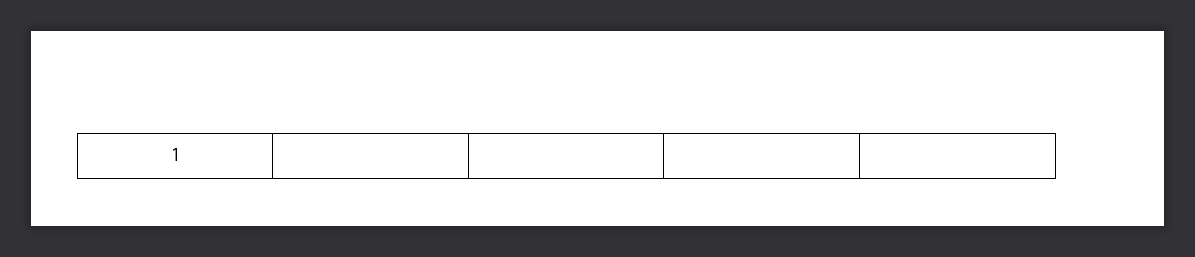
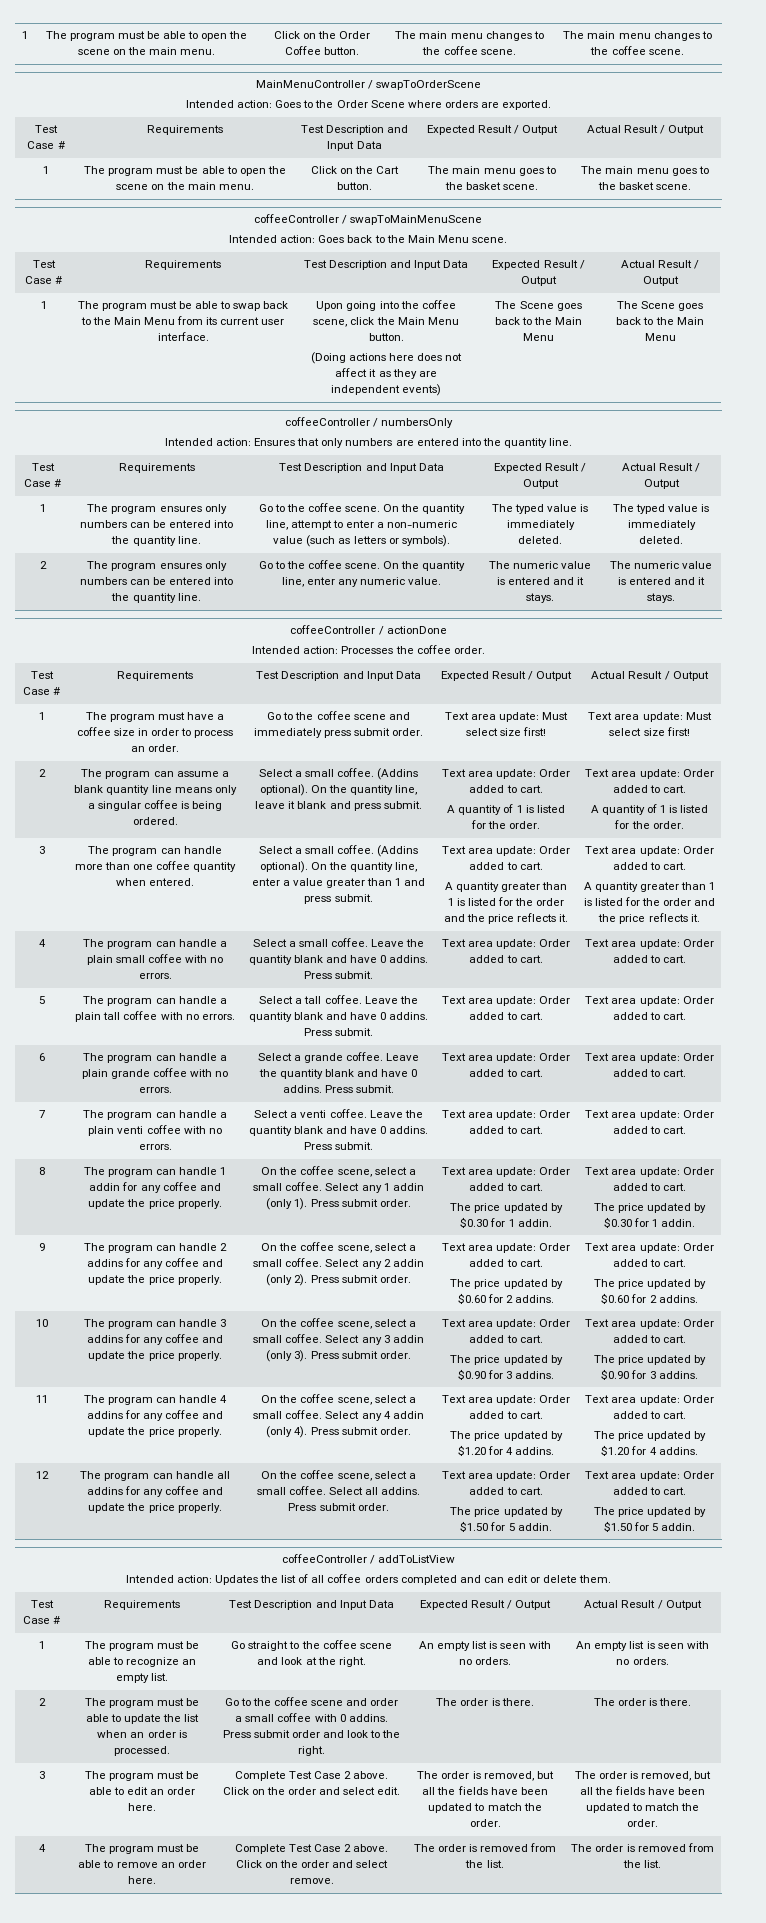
- 1 | | | |
+ 1 | The program must be able to open the scene on the main menu. | Click on the Order Coffee button. | The main menu changes to the coffee scene. | The main menu changes to the coffee scene.
+ MainMenuController / swapToOrderScene
+ Intended action: Goes to the Order Scene where orders are exported.
+ Test Case # | Requirements | Test Description and Input Data | Expected Result / Output | Actual Result / Output
+ 1 | The program must be able to open the scene on the main menu. | Click on the Cart button. | The main menu goes to the basket scene. | The main menu goes to the basket scene.
+ coffeeController / swapToMainMenuScene
+ Intended action: Goes back to the Main Menu scene.
+ Test Case # | Requirements | Test Description and Input Data | Expected Result / Output | Actual Result / Output
+ 1 | The program must be able to swap back to the Main Menu from its current user interface. | Upon going into the coffee scene, click the Main Menu button.
+ (Doing actions here does not affect it as they are independent events) | The Scene goes back to the Main Menu | The Scene goes back to the Main Menu
+ coffeeController / numbersOnly
+ Intended action: Ensures that only numbers are entered into the quantity line.
+ Test Case # | Requirements | Test Description and Input Data | Expected Result / Output | Actual Result / Output
+ 1 | The program ensures only numbers can be entered into the quantity line. | Go to the coffee scene. On the quantity line, attempt to enter a non-numeric value (such as letters or symbols). | The typed value is immediately deleted. | The typed value is immediately deleted.
+ 2 | The program ensures only numbers can be entered into the quantity line. | Go to the coffee scene. On the quantity line, enter any numeric value. | The numeric value is entered and it stays. | The numeric value is entered and it stays.
+ coffeeController / actionDone
+ Intended action: Processes the coffee order.
+ Test Case # | Requirements | Test Description and Input Data | Expected Result / Output | Actual Result / Output
+ 1 | The program must have a coffee size in order to process an order. | Go to the coffee scene and immediately press submit order. | Text area update: Must select size first! | Text area update: Must select size first!
+ 2 | The program can assume a blank quantity line means only a singular coffee is being ordered. | Select a small coffee. (Addins optional). On the quantity line, leave it blank and press submit. | Text area update: Order added to cart.
+ A quantity of 1 is listed for the order. | Text area update: Order added to cart.
+ A quantity of 1 is listed for the order.
+ 3 | The program can handle more than one coffee quantity when entered. | Select a small coffee. (Addins optional). On the quantity line, enter a value greater than 1 and press submit. | Text area update: Order added to cart.
+ A quantity greater than 1 is listed for the order and the price reflects it. | Text area update: Order added to cart.
+ A quantity greater than 1 is listed for the order and the price reflects it.
+ 4 | The program can handle a plain small coffee with no errors. | Select a small coffee. Leave the quantity blank and have 0 addins. Press submit. | Text area update: Order added to cart. | Text area update: Order added to cart.
+ 5 | The program can handle a plain tall coffee with no errors. | Select a tall coffee. Leave the quantity blank and have 0 addins. Press submit. | Text area update: Order added to cart. | Text area update: Order added to cart.
+ 6 | The program can handle a plain grande coffee with no errors. | Select a grande coffee. Leave the quantity blank and have 0 addins. Press submit. | Text area update: Order added to cart. | Text area update: Order added to cart.
+ 7 | The program can handle a plain venti coffee with no errors. | Select a venti coffee. Leave the quantity blank and have 0 addins. Press submit. | Text area update: Order added to cart. | Text area update: Order added to cart.
+ 8 | The program can handle 1 addin for any coffee and update the price properly. | On the coffee scene, select a small coffee. Select any 1 addin (only 1). Press submit order. | Text area update: Order added to cart.
+ The price updated by $0.30 for 1 addin. | Text area update: Order added to cart.
+ The price updated by $0.30 for 1 addin.
+ 9 | The program can handle 2 addins for any coffee and update the price properly. | On the coffee scene, select a small coffee. Select any 2 addin (only 2). Press submit order. | Text area update: Order added to cart.
+ The price updated by $0.60 for 2 addins. | Text area update: Order added to cart.
+ The price updated by $0.60 for 2 addins.
+ 10 | The program can handle 3 addins for any coffee and update the price properly. | On the coffee scene, select a small coffee. Select any 3 addin (only 3). Press submit order. | Text area update: Order added to cart.
+ The price updated by $0.90 for 3 addins. | Text area update: Order added to cart.
+ The price updated by $0.90 for 3 addins.
+ 11 | The program can handle 4 addins for any coffee and update the price properly. | On the coffee scene, select a small coffee. Select any 4 addin (only 4). Press submit order. | Text area update: Order added to cart.
+ The price updated by $1.20 for 4 addins. | Text area update: Order added to cart.
+ The price updated by $1.20 for 4 addins.
+ 12 | The program can handle all addins for any coffee and update the price properly. | On the coffee scene, select a small coffee. Select all addins. Press submit order. | Text area update: Order added to cart.
+ The price updated by $1.50 for 5 addin. | Text area update: Order added to cart.
+ The price updated by $1.50 for 5 addin.
+ coffeeController / addToListView
+ Intended action: Updates the list of all coffee orders completed and can edit or delete them.
+ Test Case # | Requirements | Test Description and Input Data | Expected Result / Output | Actual Result / Output
+ 1 | The program must be able to recognize an empty list. | Go straight to the coffee scene and look at the right. | An empty list is seen with no orders. | An empty list is seen with no orders.
+ 2 | The program must be able to update the list when an order is processed. | Go to the coffee scene and order a small coffee with 0 addins. Press submit order and look to the right. | The order is there. | The order is there.
+ 3 | The program must be able to edit an order here. | Complete Test Case 2 above. Click on the order and select edit. | The order is removed, but all the fields have been updated to match the order. | The order is removed, but all the fields have been updated to match the order.
+ 4 | The program must be able to remove an order here. | Complete Test Case 2 above. Click on the order and select remove. | The order is removed from the list. | The order is removed from the list.

